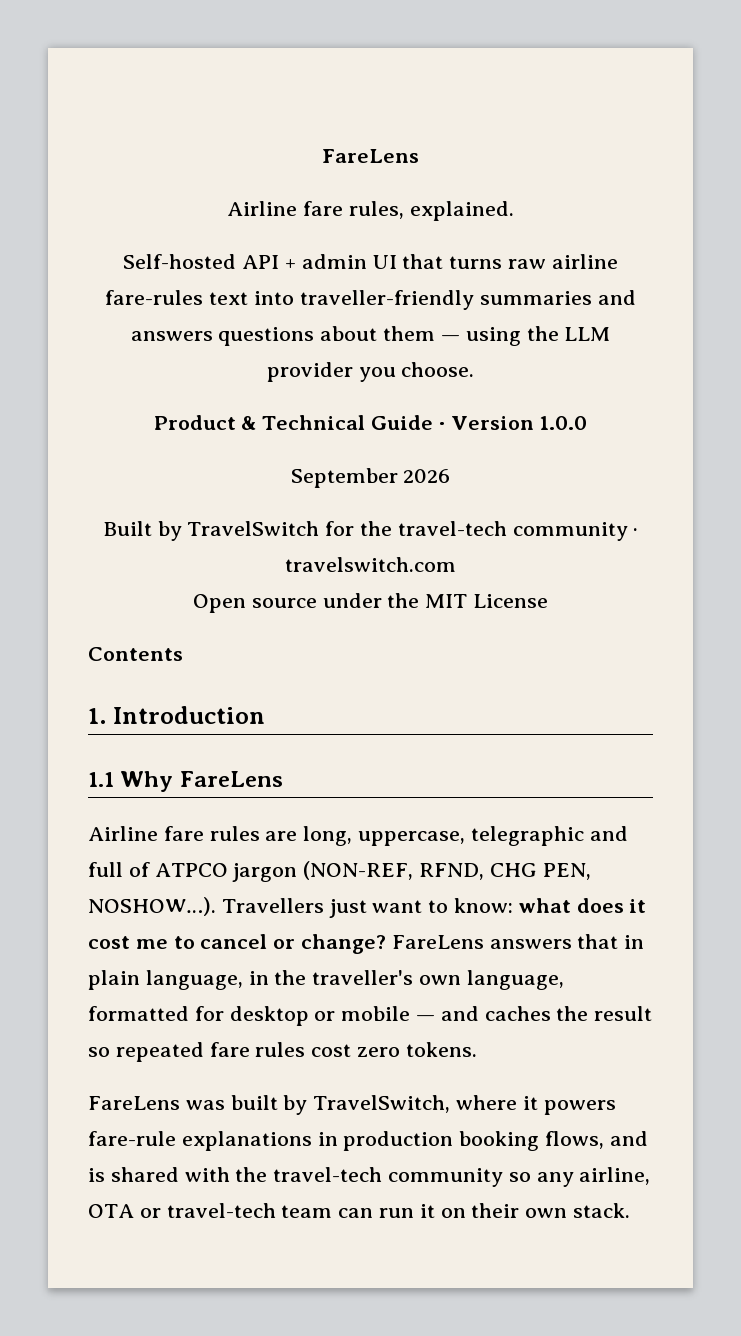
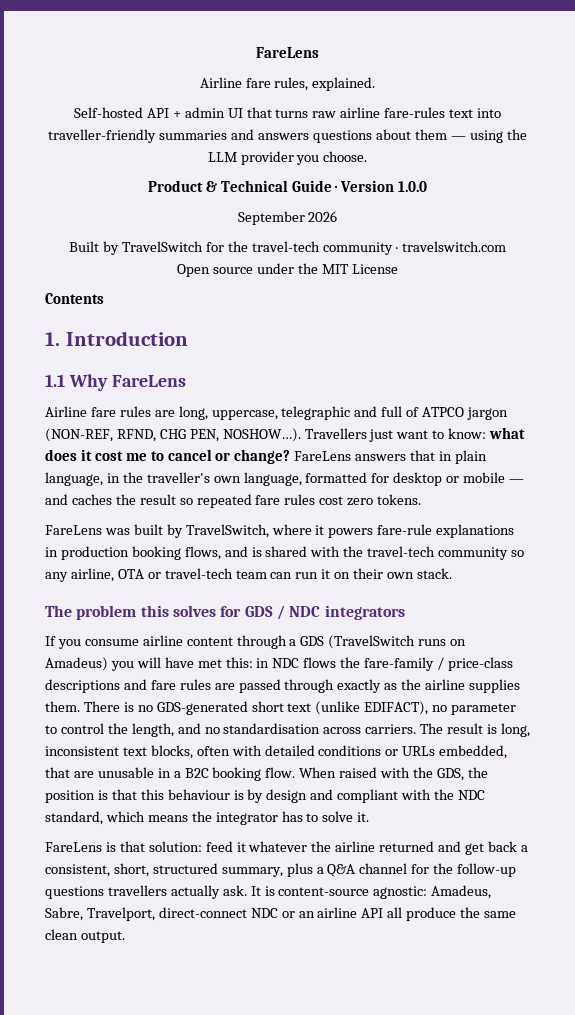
+ The problem this solves for GDS / NDC integrators
+ If you consume airline content through a GDS (TravelSwitch runs on Amadeus) you will have met this: in NDC flows the fare-family / price-class descriptions and fare rules are passed through exactly as the airline supplies them. There is no GDS-generated short text (unlike EDIFACT), no parameter to control the length, and no standardisation across carriers. The result is long, inconsistent text blocks, often with detailed conditions or URLs embedded, that are unusable in a B2C booking flow. When raised with the GDS, the position is that this behaviour is by design and compliant with the NDC standard, which means the integrator has to solve it.
+ FareLens is that solution: feed it whatever the airline returned and get back a consistent, short, structured summary, plus a Q&A channel for the follow-up questions travellers actually ask. It is content-source agnostic: Amadeus, Sabre, Travelport, direct-connect NDC or an airline API all produce the same clean output.

